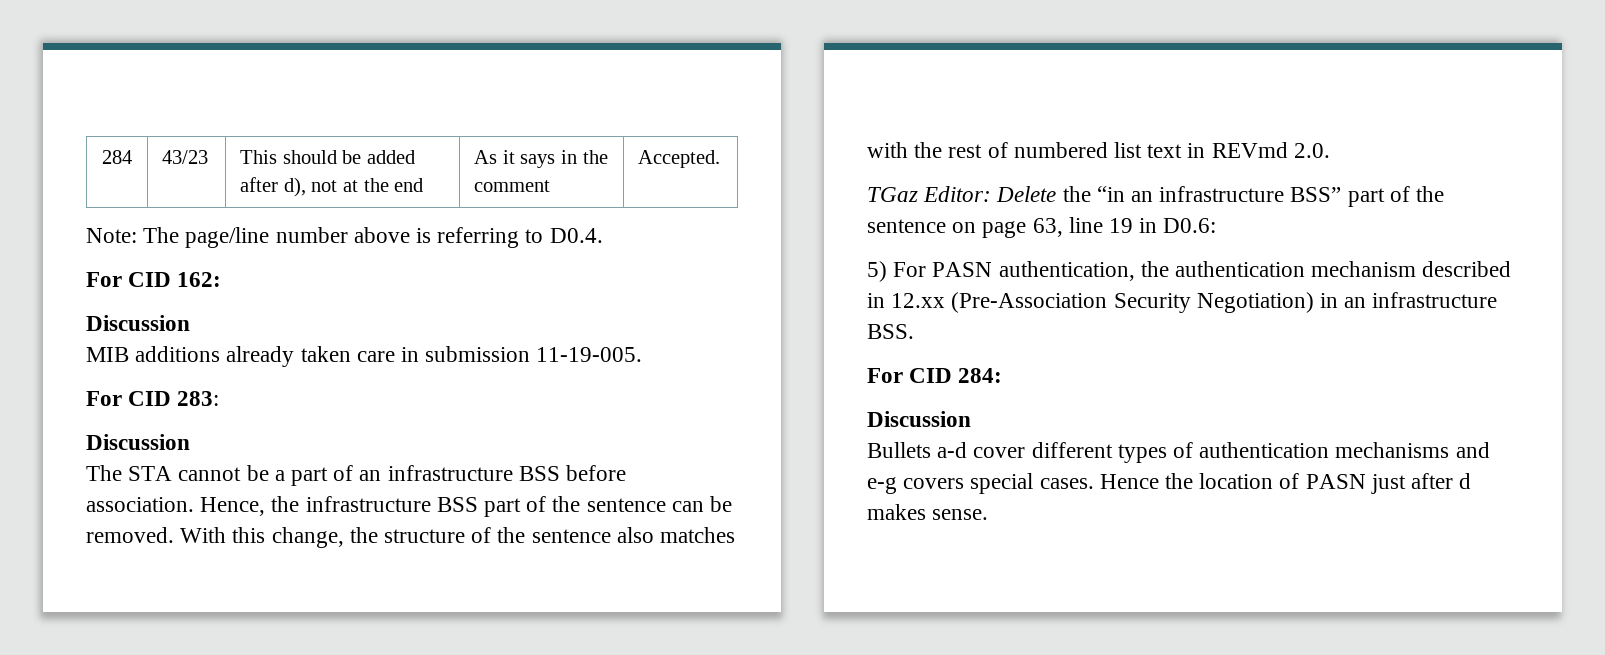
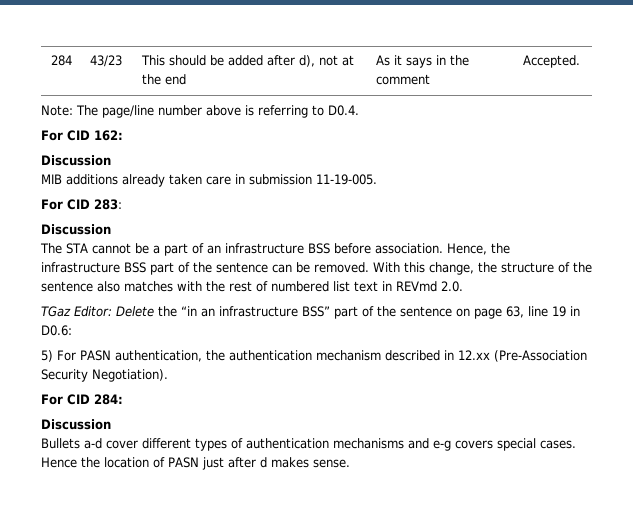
- 5) For PASN authentication, the authentication mechanism described in 12.xx (Pre-Association Security Negotiation) in an infrastructure BSS.
+ 5) For PASN authentication, the authentication mechanism described in 12.xx (Pre-Association Security Negotiation).

